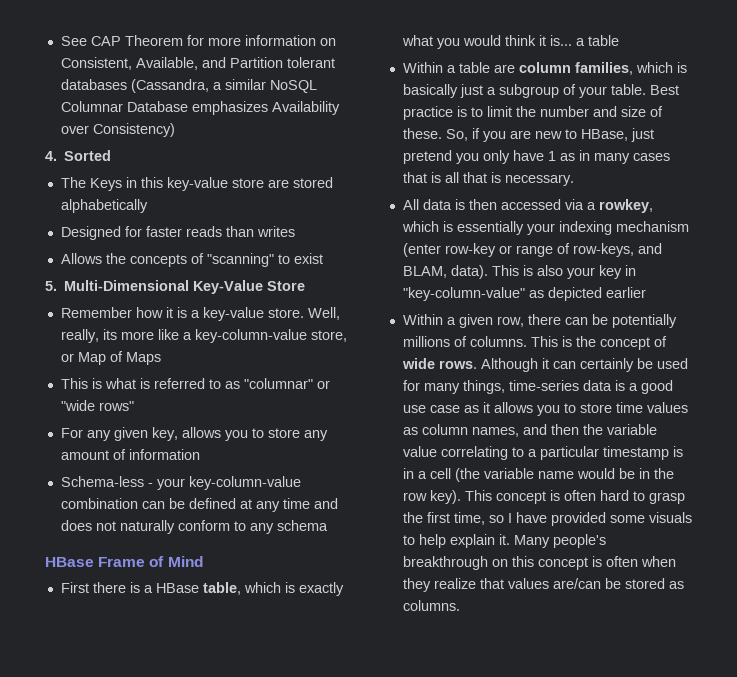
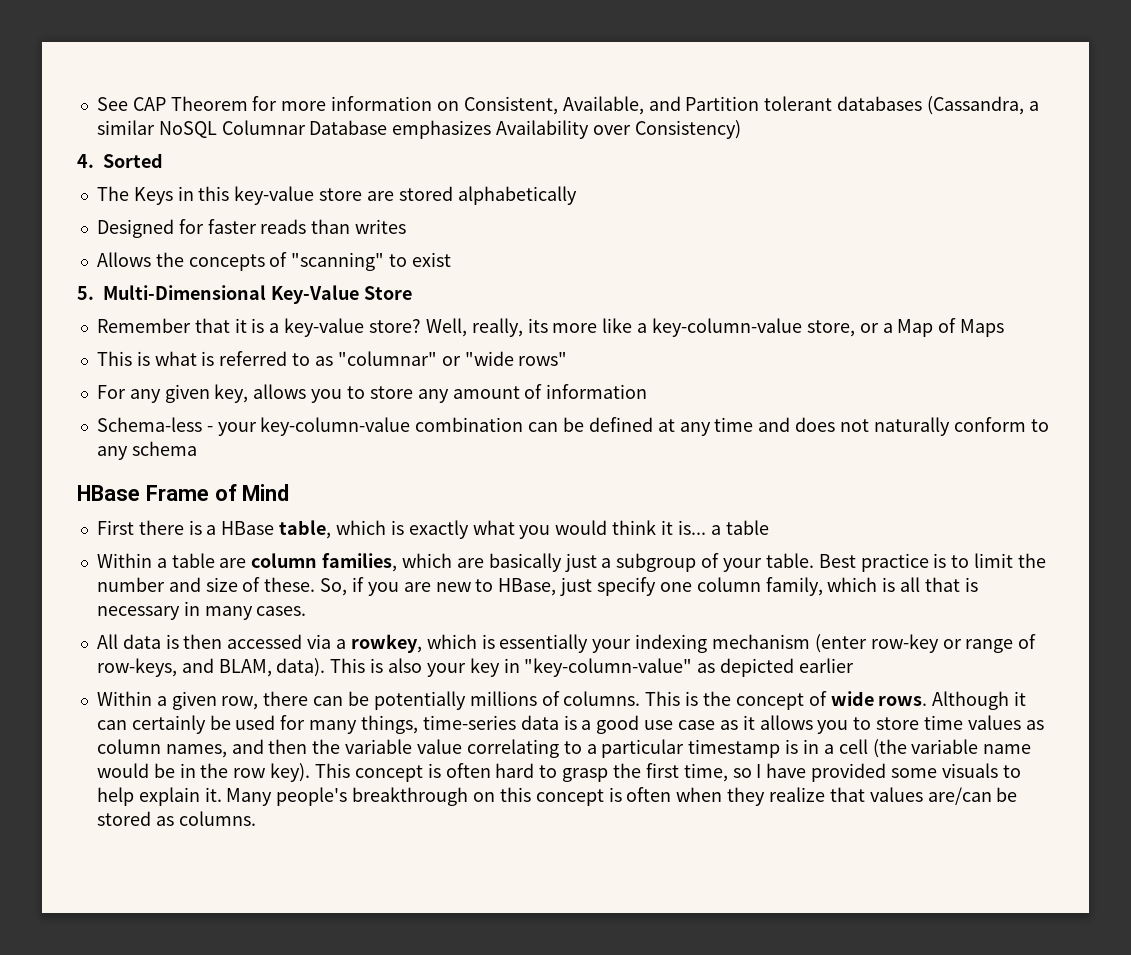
- Remember how it is a key-value store.
+ Remember that it is a key-value store?
- Well, really, its more like a key-column-value store, or Map of Maps
+ Well, really, its more like a key-column-value store, or a Map of Maps
- Within a table are column families, which is basically just a subgroup of your table.
+ Within a table are column families, which are basically just a subgroup of your table.
- So, if you are new to HBase, just pretend you only have 1 as in many cases that is all that is necessary.
+ So, if you are new to HBase, just specify one column family, which is all that is necessary in many cases.

